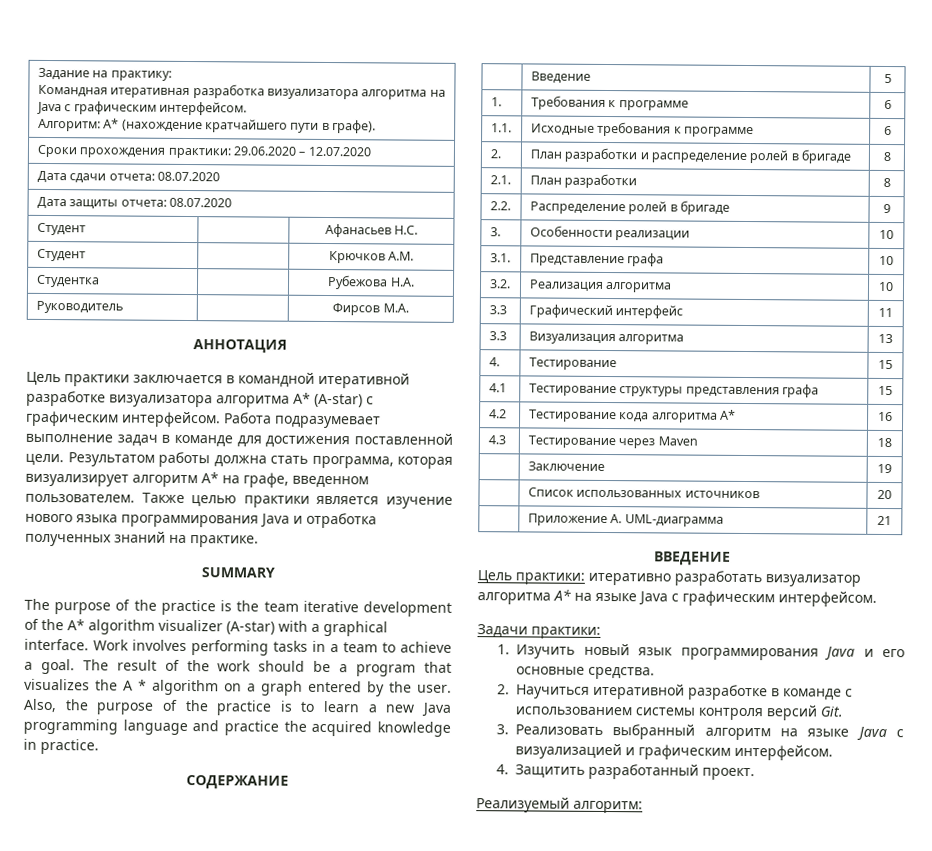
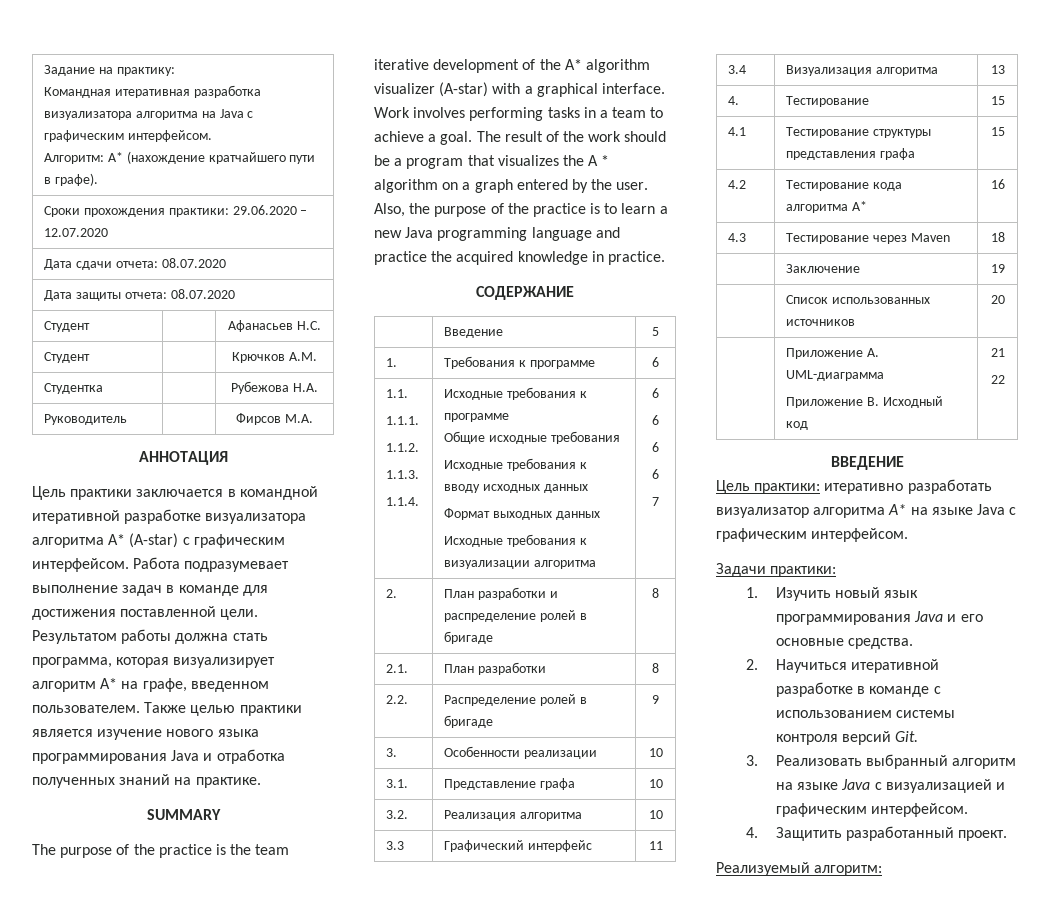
- 1.1. | Исходные требования к программе | 6
+ 1.1.
+ 1.1.1.
+ 1.1.2.
+ 1.1.3.
+ 1.1.4. | Исходные требования к программе
+ Общие исходные требования
+ Исходные требования к вводу исходных данных
+ Формат выходных данных
+ Исходные требования к визуализации алгоритма | 6
+ 6
+ 6
+ 6
+ 7
- 3.3 | Визуализация алгоритма | 13
+ 3.4 | Визуализация алгоритма | 13
- | Приложение А. UML-диаграмма | 21
+ | Приложение А. UML-диаграмма
+ Приложение В. Исходный код | 21
+ 22

